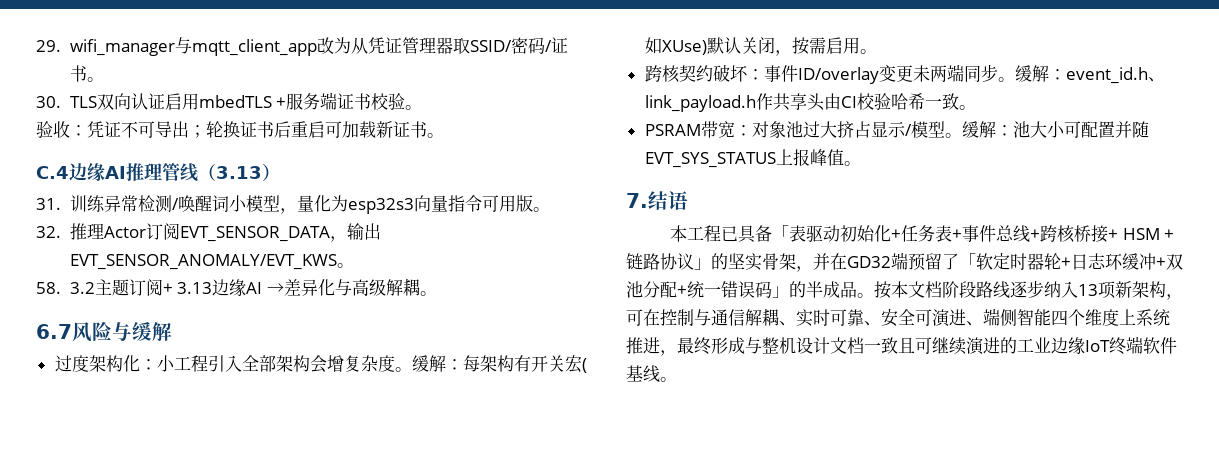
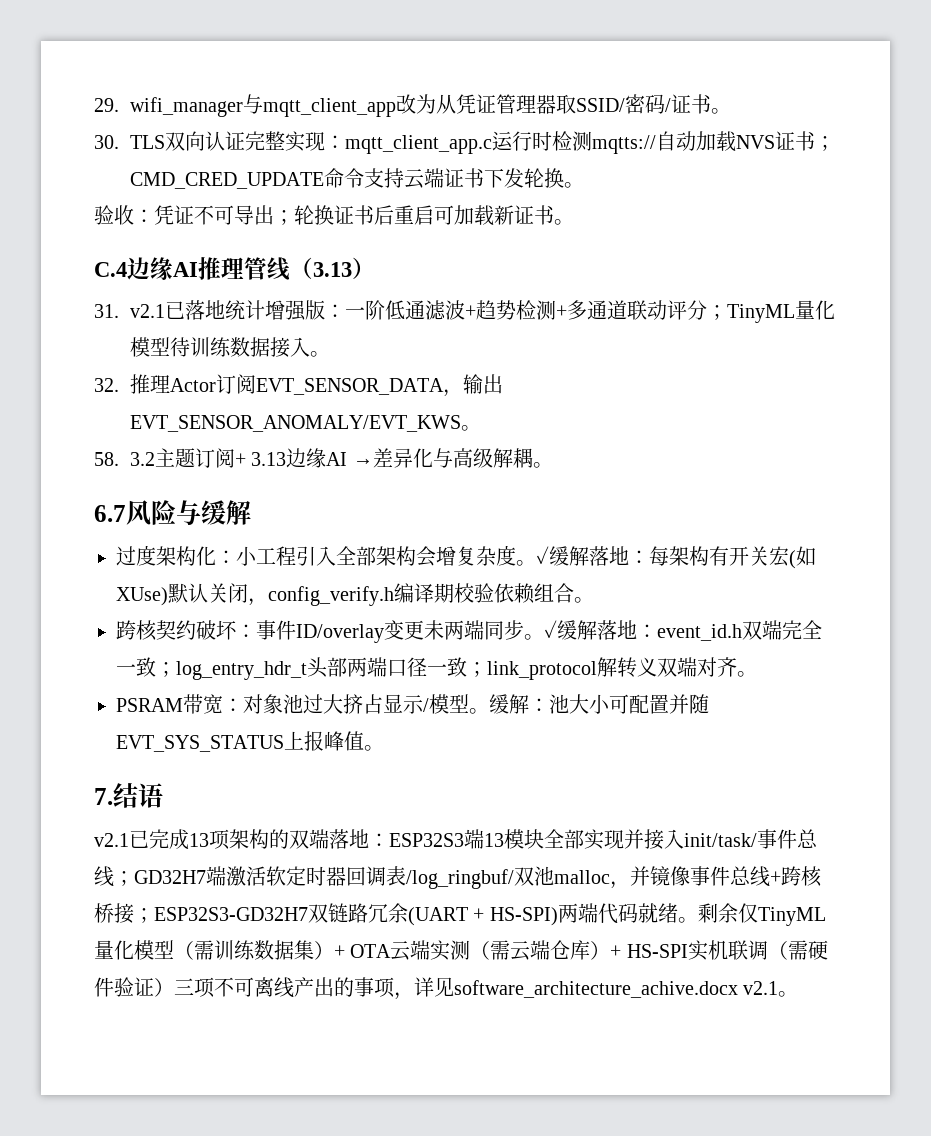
- 30. TLS双向认证启用mbedTLS +服务端证书校验。
+ 30. TLS双向认证完整实现：mqtt_client_app.c运行时检测mqtts://自动加载NVS证书；CMD_CRED_UPDATE命令支持云端证书下发轮换。
- 31.训练异常检测/唤醒词小模型，量化为esp32s3向量指令可用版。
+ 31. v2.1已落地统计增强版：一阶低通滤波+趋势检测+多通道联动评分；TinyML量化模型待训练数据接入。
- 缓解：每架构有开关宏(如XUse)默认关闭，按需启用。
+ ✓缓解落地：每架构有开关宏(如XUse)默认关闭，config_verify.h编译期校验依赖组合。
- 缓解：event_id.h、link_payload.h作共享头由CI校验哈希一致。
+ ✓缓解落地：event_id.h双端完全一致；log_entry_hdr_t头部两端口径一致；link_protocol解转义双端对齐。
- 本工程已具备「表驱动初始化+任务表+事件总线+跨核桥接+ HSM +链路协议」的坚实骨架，并在GD32端预留了「软定时器轮+日志环缓冲+双池分配+统一错误码」的半成品。按本文档阶段路线逐步纳入13项新架构，可在控制与通信解耦、实时可靠、安全可演进、端侧智能四个维度上系统推进，最终形成与整机设计文档一致且可继续演进的工业边缘IoT终端软件基线。
+ v2.1已完成13项架构的双端落地：ESP32S3端13模块全部实现并接入init/task/事件总线；GD32H7端激活软定时器回调表/log_ringbuf/双池malloc，并镜像事件总线+跨核桥接；ESP32S3-GD32H7双链路冗余(UART + HS-SPI)两端代码就绪。剩余仅TinyML量化模型（需训练数据集）+ OTA云端实测（需云端仓库）+ HS-SPI实机联调（需硬件验证）三项不可离线产出的事项，详见software_architecture_achive.docx v2.1。

